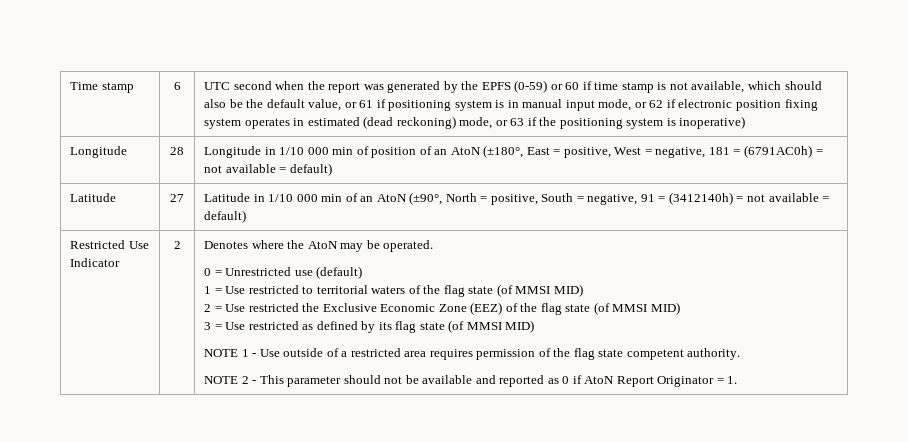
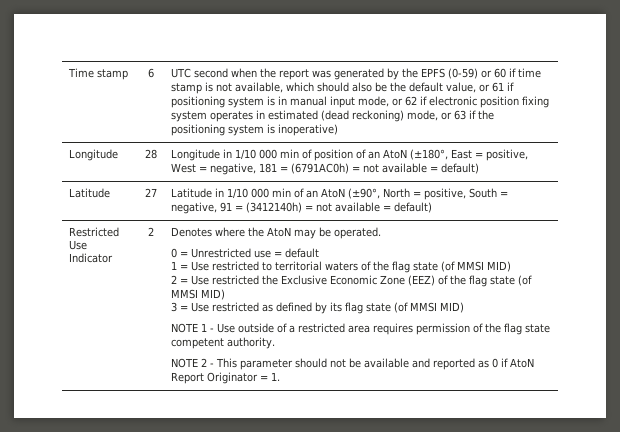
- 0 = Unrestricted use (default)
+ 0 = Unrestricted use = default

